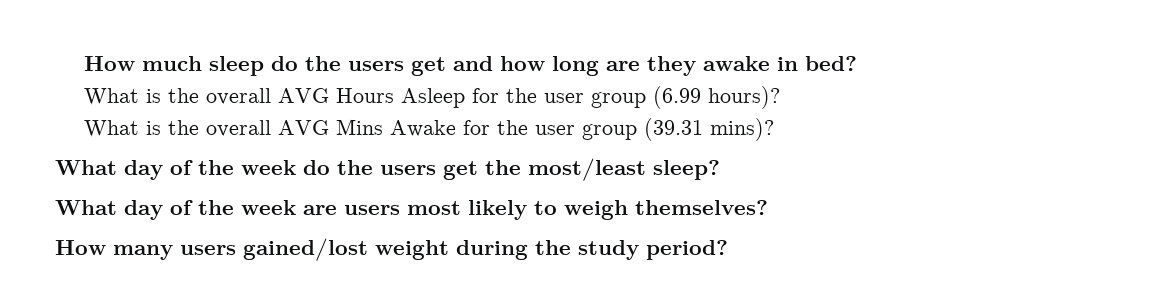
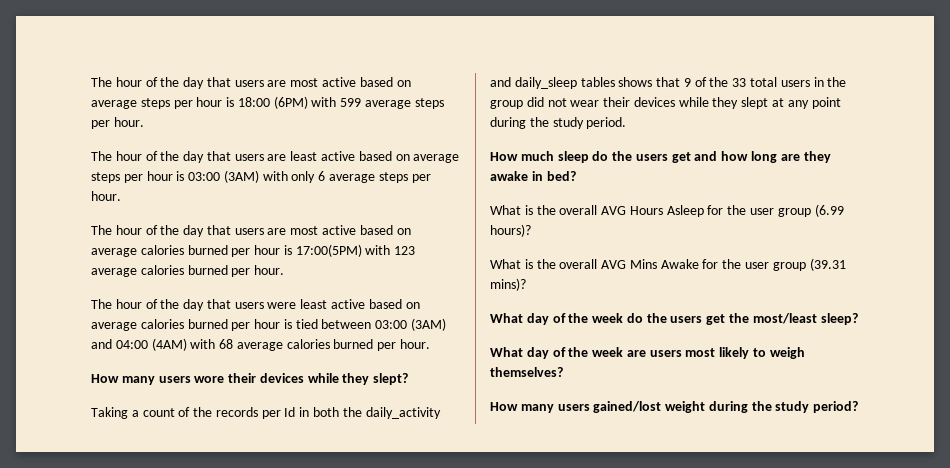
+ The hour of the day that users are most active based on average steps per hour is 18:00 (6PM) with 599 average steps per hour.
+ The hour of the day that users are least active based on average steps per hour is 03:00 (3AM) with only 6 average steps per hour.
+ The hour of the day that users are most active based on average calories burned per hour is 17:00(5PM) with 123 average calories burned per hour.
+ The hour of the day that users were least active based on average calories burned per hour is tied between 03:00 (3AM) and 04:00 (4AM) with 68 average calories burned per hour.
+ How many users wore their devices while they slept?
+ Taking a count of the records per Id in both the daily_activity and daily_sleep tables shows that 9 of the 33 total users in the group did not wear their devices while they slept at any point during the study period.

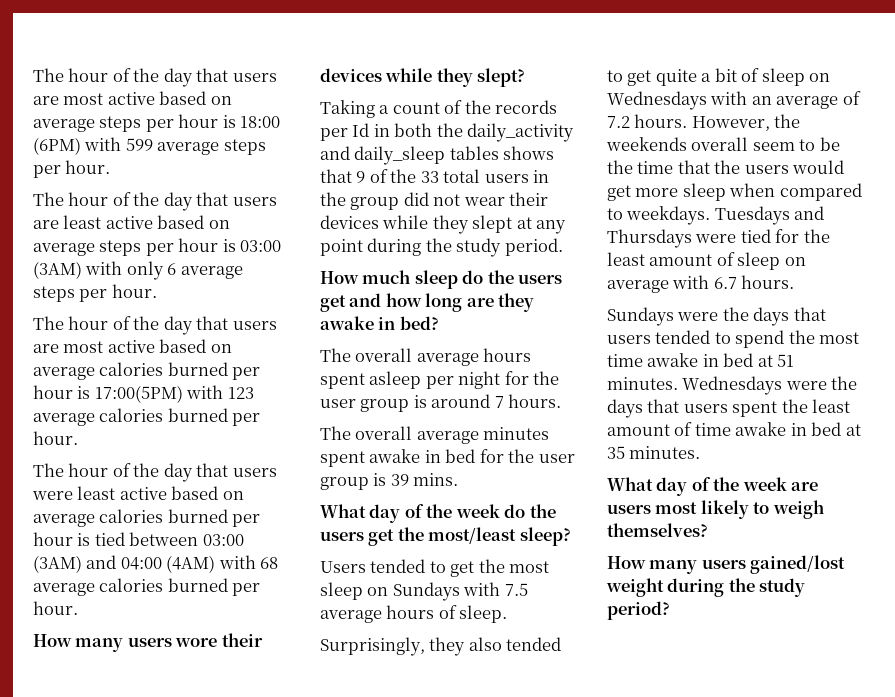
- What is the overall AVG Hours Asleep for the user group (6.99 hours)?
- What is the overall AVG Mins Awake for the user group (39.31 mins)?
+ The overall average hours spent asleep per night for the user group is around 7 hours.
+ The overall average minutes spent awake in bed for the user group is 39 mins.
+ Users tended to get the most sleep on Sundays with 7.5 average hours of sleep.
+ Surprisingly, they also tended to get quite a bit of sleep on Wednesdays with an average of 7.2 hours. However, the weekends overall seem to be the time that the users would get more sleep when compared to weekdays. Tuesdays and Thursdays were tied for the least amount of sleep on average with 6.7 hours.
+ Sundays were the days that users tended to spend the most time awake in bed at 51 minutes. Wednesdays were the days that users spent the least amount of time awake in bed at 35 minutes.

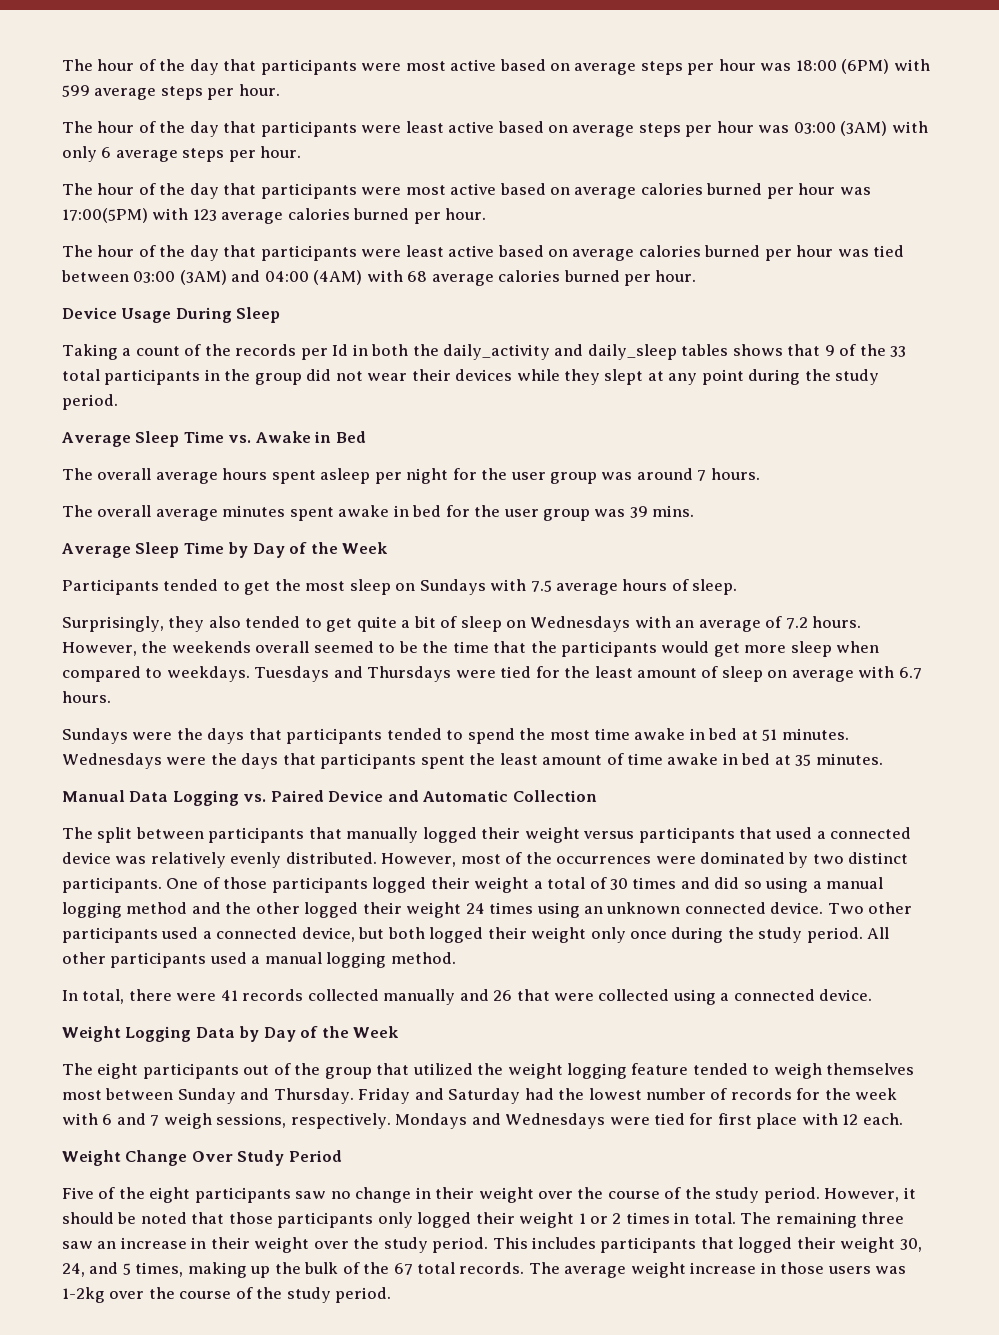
- The hour of the day that users are most active based on average steps per hour is 18:00 (6PM) with 599 average steps per hour.
+ The hour of the day that participants were most active based on average steps per hour was 18:00 (6PM) with 599 average steps per hour.
- The hour of the day that users are least active based on average steps per hour is 03:00 (3AM) with only 6 average steps per hour.
+ The hour of the day that participants were least active based on average steps per hour was 03:00 (3AM) with only 6 average steps per hour.
- The hour of the day that users are most active based on average calories burned per hour is 17:00(5PM) with 123 average calories burned per hour.
+ The hour of the day that participants were most active based on average calories burned per hour was 17:00(5PM) with 123 average calories burned per hour.
- The hour of the day that users were least active based on average calories burned per hour is tied between 03:00 (3AM) and 04:00 (4AM) with 68 average calories burned per hour.
+ The hour of the day that participants were least active based on average calories burned per hour was tied between 03:00 (3AM) and 04:00 (4AM) with 68 average calories burned per hour.
- How many users wore their devices while they slept?
+ Device Usage During Sleep
- Taking a count of the records per Id in both the daily_activity and daily_sleep tables shows that 9 of the 33 total users in the group did not wear their devices while they slept at any point during the study period.
+ Taking a count of the records per Id in both the daily_activity and daily_sleep tables shows that 9 of the 33 total participants in the group did not wear their devices while they slept at any point during the study period.
- How much sleep do the users get and how long are they awake in bed?
+ Average Sleep Time vs. Awake in Bed
- The overall average hours spent asleep per night for the user group is around 7 hours.
+ The overall average hours spent asleep per night for the user group was around 7 hours.
- The overall average minutes spent awake in bed for the user group is 39 mins.
+ The overall average minutes spent awake in bed for the user group was 39 mins.
- What day of the week do the users get the most/least sleep?
- Users tended to get the most sleep on Sundays with 7.5 average hours of sleep.
+ Average Sleep Time by Day of the Week
+ Participants tended to get the most sleep on Sundays with 7.5 average hours of sleep.
- However, the weekends overall seem to be the time that the users would get more sleep when compared to weekdays.
+ However, the weekends overall seemed to be the time that the participants would get more sleep when compared to weekdays.
- Sundays were the days that users tended to spend the most time awake in bed at 51 minutes.
+ Sundays were the days that participants tended to spend the most time awake in bed at 51 minutes.
- Wednesdays were the days that users spent the least amount of time awake in bed at 35 minutes.
+ Wednesdays were the days that participants spent the least amount of time awake in bed at 35 minutes.
- What day of the week are users most likely to weigh themselves?
- How many users gained/lost weight during the study period?
+ Manual Data Logging vs. Paired Device and Automatic Collection
+ The split between participants that manually logged their weight versus participants that used a connected device was relatively evenly distributed. However, most of the occurrences were dominated by two distinct participants. One of those participants logged their weight a total of 30 times and did so using a manual logging method and the other logged their weight 24 times using an unknown connected device. Two other participants used a connected device, but both logged their weight only once during the study period. All other participants used a manual logging method.
+ In total, there were 41 records collected manually and 26 that were collected using a connected device.
+ Weight Logging Data by Day of the Week
+ The eight participants out of the group that utilized the weight logging feature tended to weigh themselves most between Sunday and Thursday. Friday and Saturday had the lowest number of records for the week with 6 and 7 weigh sessions, respectively. Mondays and Wednesdays were tied for first place with 12 each.
+ Weight Change Over Study Period
+ Five of the eight participants saw no change in their weight over the course of the study period. However, it should be noted that those participants only logged their weight 1 or 2 times in total. The remaining three saw an increase in their weight over the study period. This includes participants that logged their weight 30, 24, and 5 times, making up the bulk of the 67 total records. The average weight increase in those users was 1-2kg over the course of the study period.

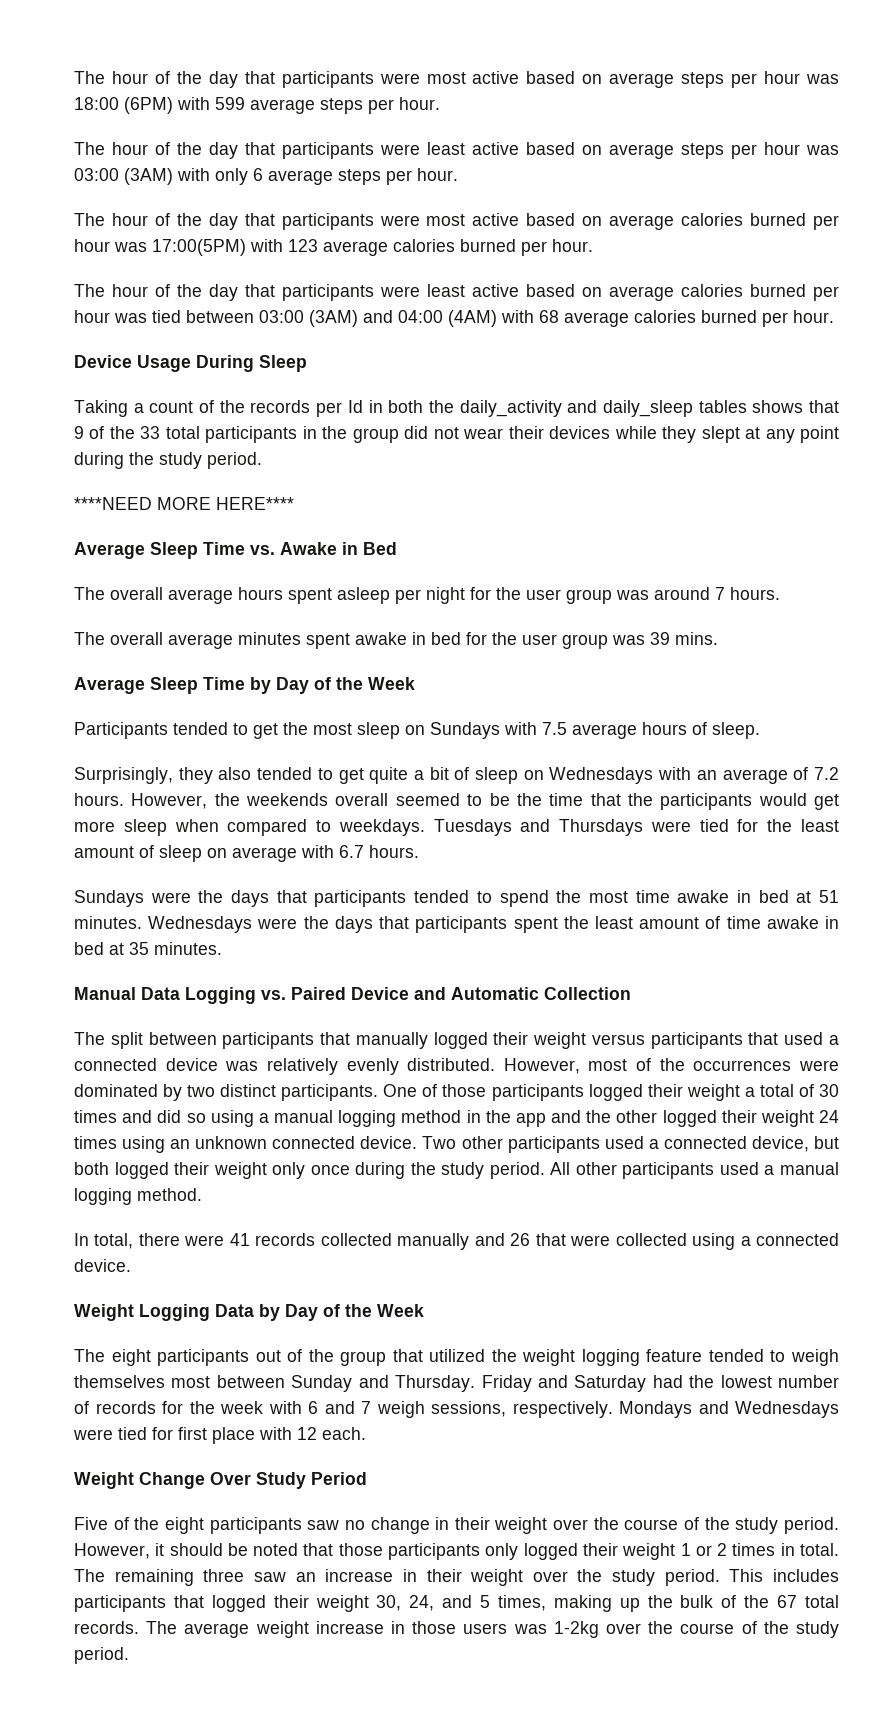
+ ****NEED MORE HERE****
- One of those participants logged their weight a total of 30 times and did so using a manual logging method and the other logged their weight 24 times using an unknown connected device.
+ One of those participants logged their weight a total of 30 times and did so using a manual logging method in the app and the other logged their weight 24 times using an unknown connected device.

